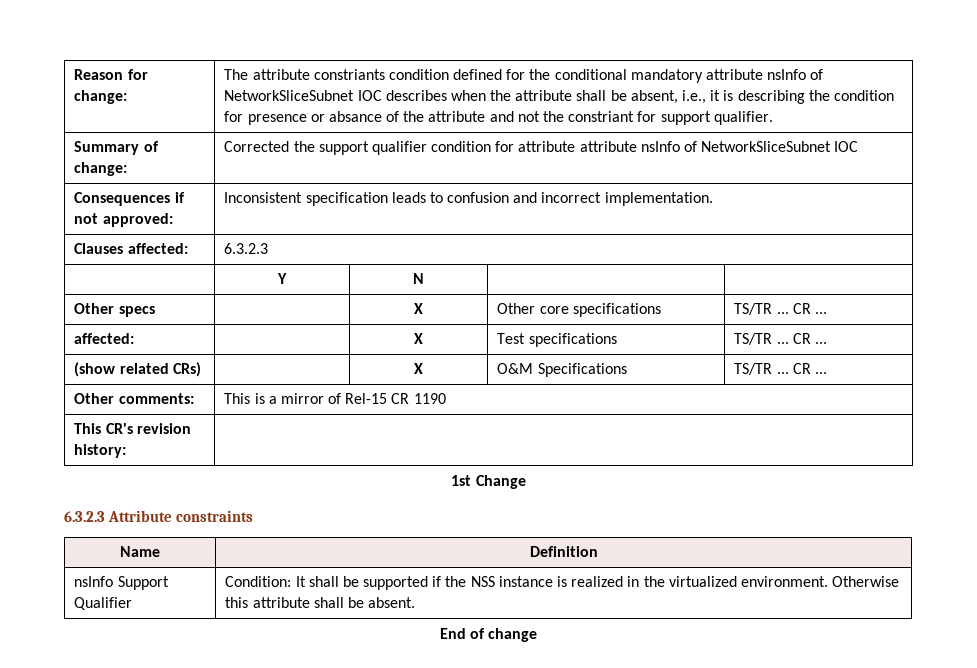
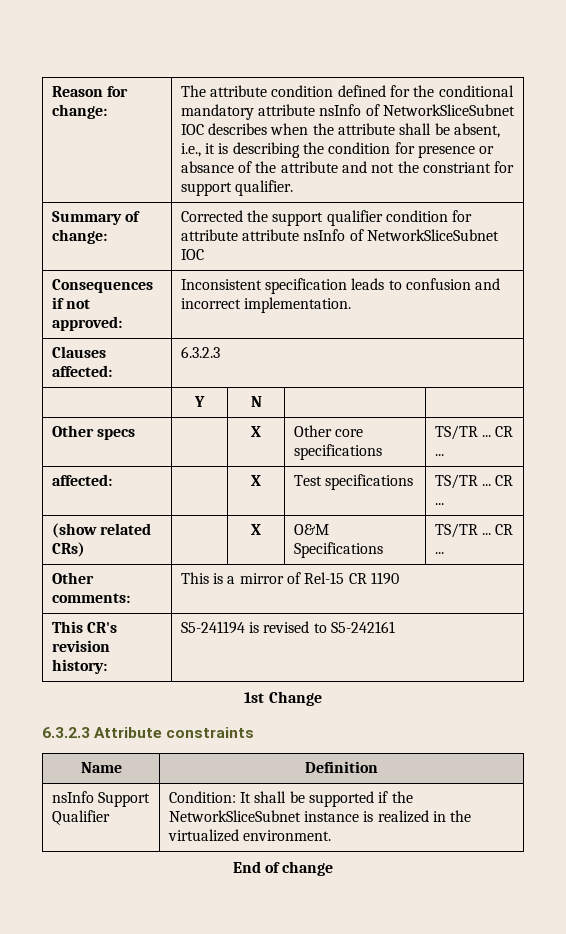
- The attribute constriants condition defined for the conditional mandatory attribute nsInfo of NetworkSliceSubnet IOC describes when the attribute shall be absent, i.e., it is describing the condition for presence or absance of the attribute and not the constriant for support qualifier.
+ The attribute condition defined for the conditional mandatory attribute nsInfo of NetworkSliceSubnet IOC describes when the attribute shall be absent, i.e., it is describing the condition for presence or absance of the attribute and not the constriant for support qualifier.
- This CR's revision history: |
+ This CR's revision history: | S5-241194 is revised to S5-242161
- nsInfo Support Qualifier | Condition: It shall be supported if the NSS instance is realized in the virtualized environment. Otherwise this attribute shall be absent.
+ nsInfo Support Qualifier | Condition: It shall be supported if the NetworkSliceSubnet instance is realized in the virtualized environment.

